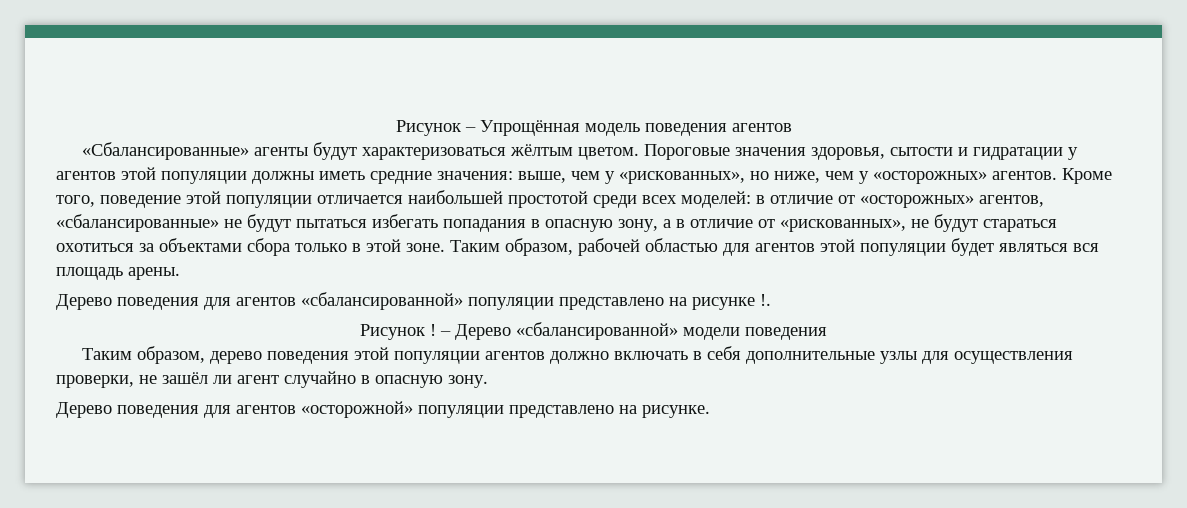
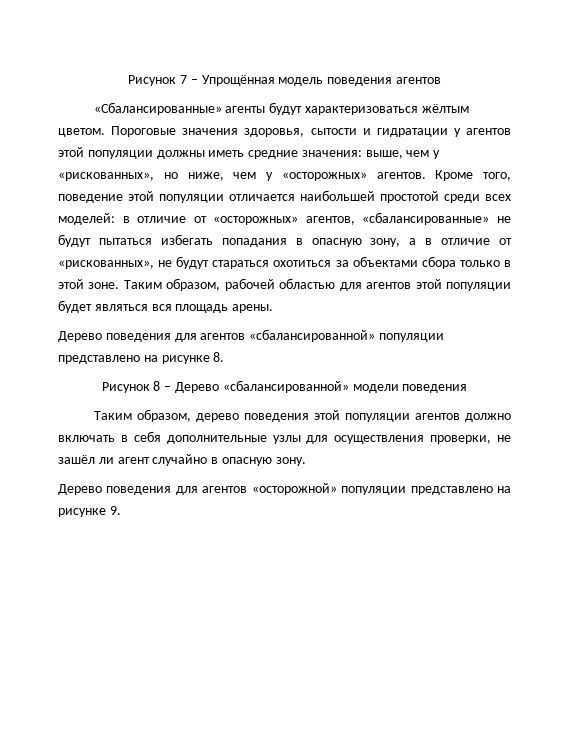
- Рисунок – Упрощённая модель поведения агентов
+ Рисунок 7 – Упрощённая модель поведения агентов
- Дерево поведения для агентов «сбалансированной» популяции представлено на рисунке !.
- Рисунок ! – Дерево «сбалансированной» модели поведения
+ Дерево поведения для агентов «сбалансированной» популяции представлено на рисунке 8.
+ Рисунок 8 – Дерево «сбалансированной» модели поведения
- Дерево поведения для агентов «осторожной» популяции представлено на рисунке.
+ Дерево поведения для агентов «осторожной» популяции представлено на рисунке 9.

